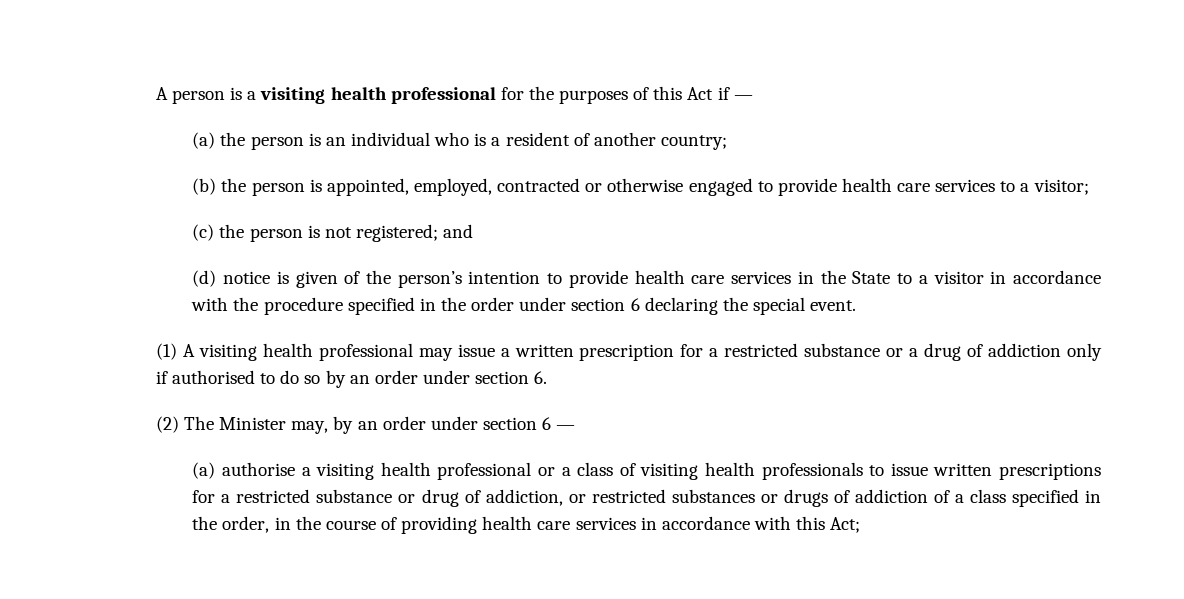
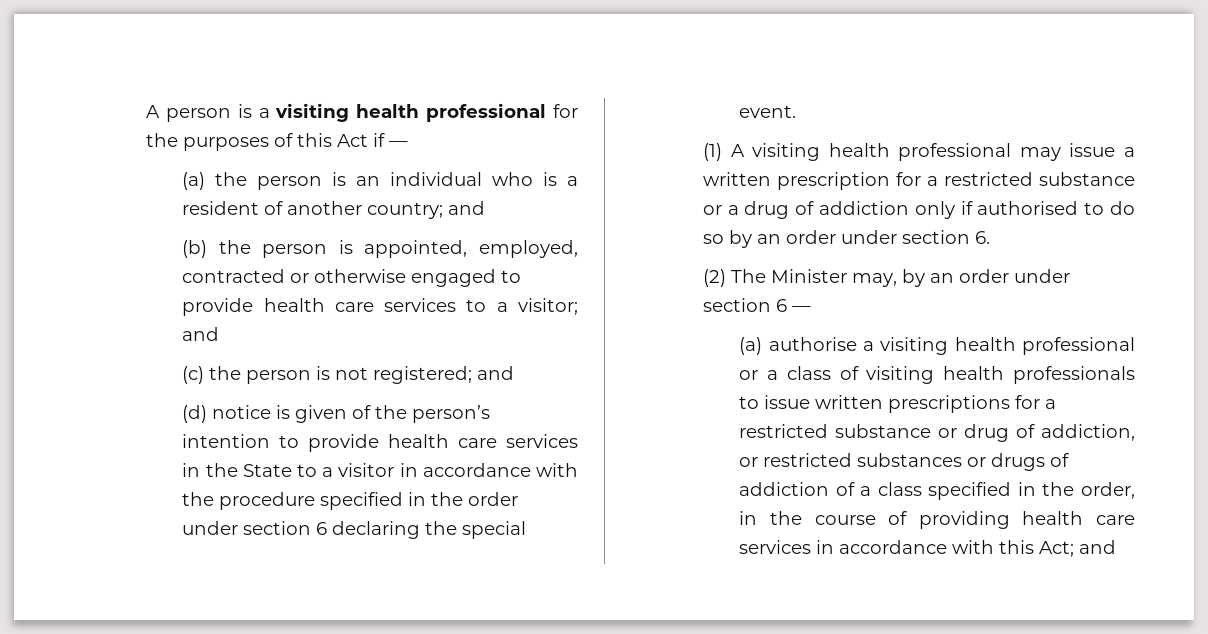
- (a) the person is an individual who is a resident of another country;
+ (a) the person is an individual who is a resident of another country; and
- (b) the person is appointed, employed, contracted or otherwise engaged to provide health care services to a visitor;
+ (b) the person is appointed, employed, contracted or otherwise engaged to provide health care services to a visitor; and
- (a) authorise a visiting health professional or a class of visiting health professionals to issue written prescriptions for a restricted substance or drug of addiction, or restricted substances or drugs of addiction of a class specified in the order, in the course of providing health care services in accordance with this Act;
+ (a) authorise a visiting health professional or a class of visiting health professionals to issue written prescriptions for a restricted substance or drug of addiction, or restricted substances or drugs of addiction of a class specified in the order, in the course of providing health care services in accordance with this Act; and

